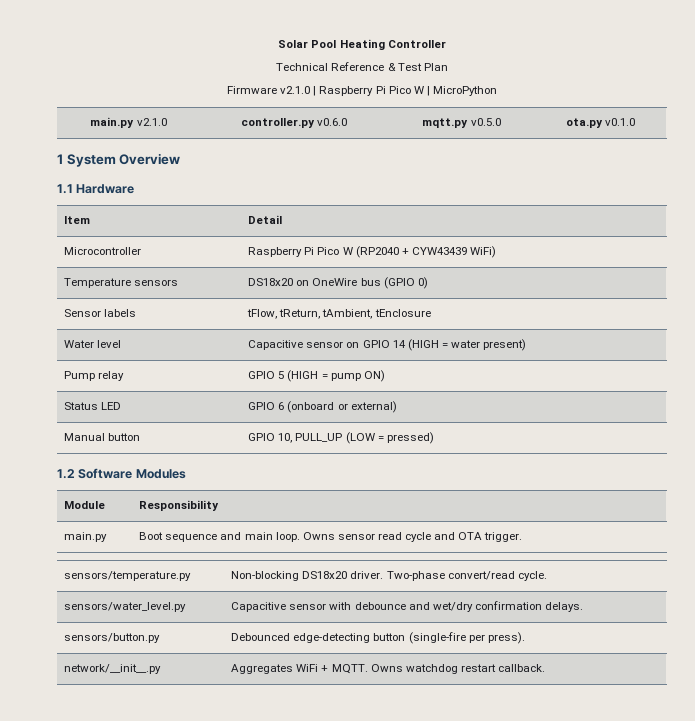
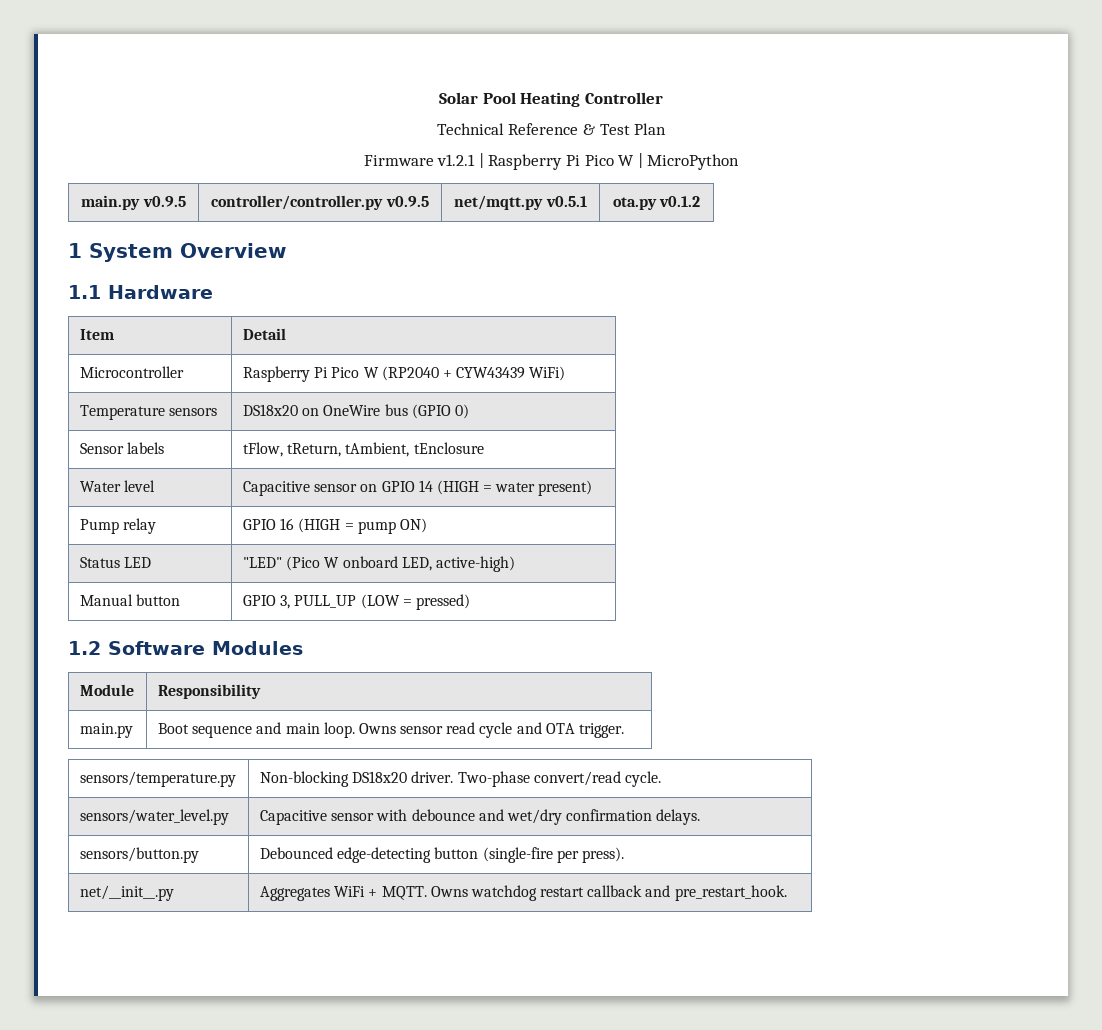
- Firmware v2.1.0 | Raspberry Pi Pico W | MicroPython
+ Firmware v1.2.1 | Raspberry Pi Pico W | MicroPython
- main.py v2.1.0 | controller.py v0.6.0 | mqtt.py v0.5.0 | ota.py v0.1.0
+ main.py v0.9.5 | controller/controller.py v0.9.5 | net/mqtt.py v0.5.1 | ota.py v0.1.2
- Pump relay | GPIO 5 (HIGH = pump ON)
+ Pump relay | GPIO 16 (HIGH = pump ON)
- Status LED | GPIO 6 (onboard or external)
+ Status LED | "LED" (Pico W onboard LED, active-high)
- Manual button | GPIO 10, PULL_UP (LOW = pressed)
+ Manual button | GPIO 3, PULL_UP (LOW = pressed)
- network/__init__.py | Aggregates WiFi + MQTT. Owns watchdog restart callback.
+ net/__init__.py | Aggregates WiFi + MQTT. Owns watchdog restart callback and pre_restart_hook.

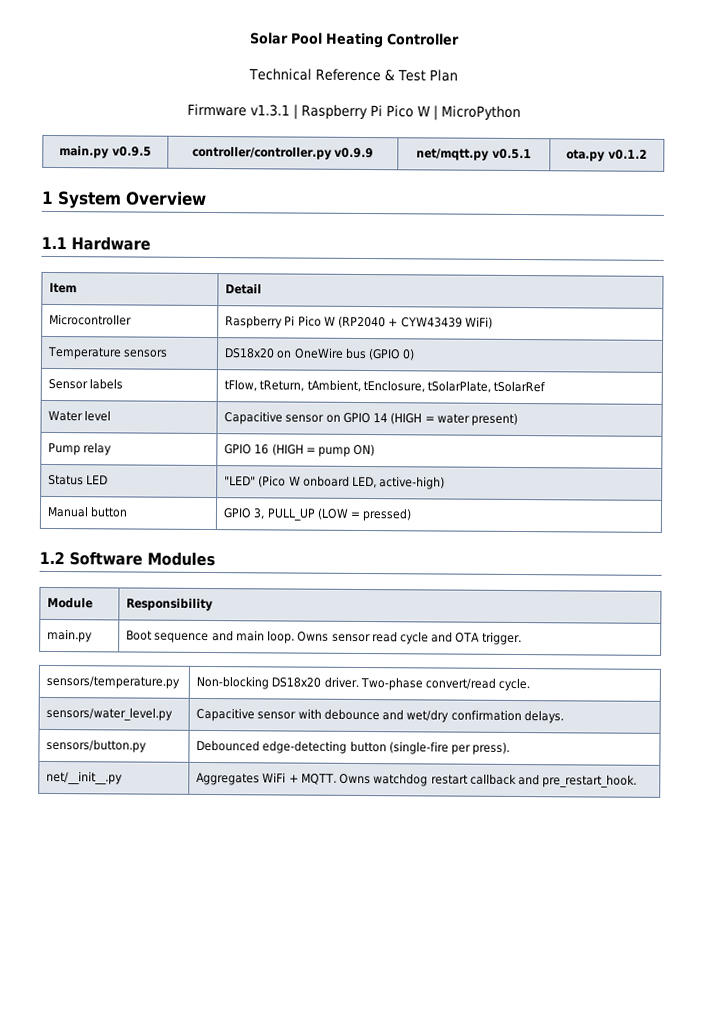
- Firmware v1.2.1 | Raspberry Pi Pico W | MicroPython
+ Firmware v1.3.1 | Raspberry Pi Pico W | MicroPython
- main.py v0.9.5 | controller/controller.py v0.9.5 | net/mqtt.py v0.5.1 | ota.py v0.1.2
+ main.py v0.9.5 | controller/controller.py v0.9.9 | net/mqtt.py v0.5.1 | ota.py v0.1.2
- Sensor labels | tFlow, tReturn, tAmbient, tEnclosure
+ Sensor labels | tFlow, tReturn, tAmbient, tEnclosure, tSolarPlate, tSolarRef

